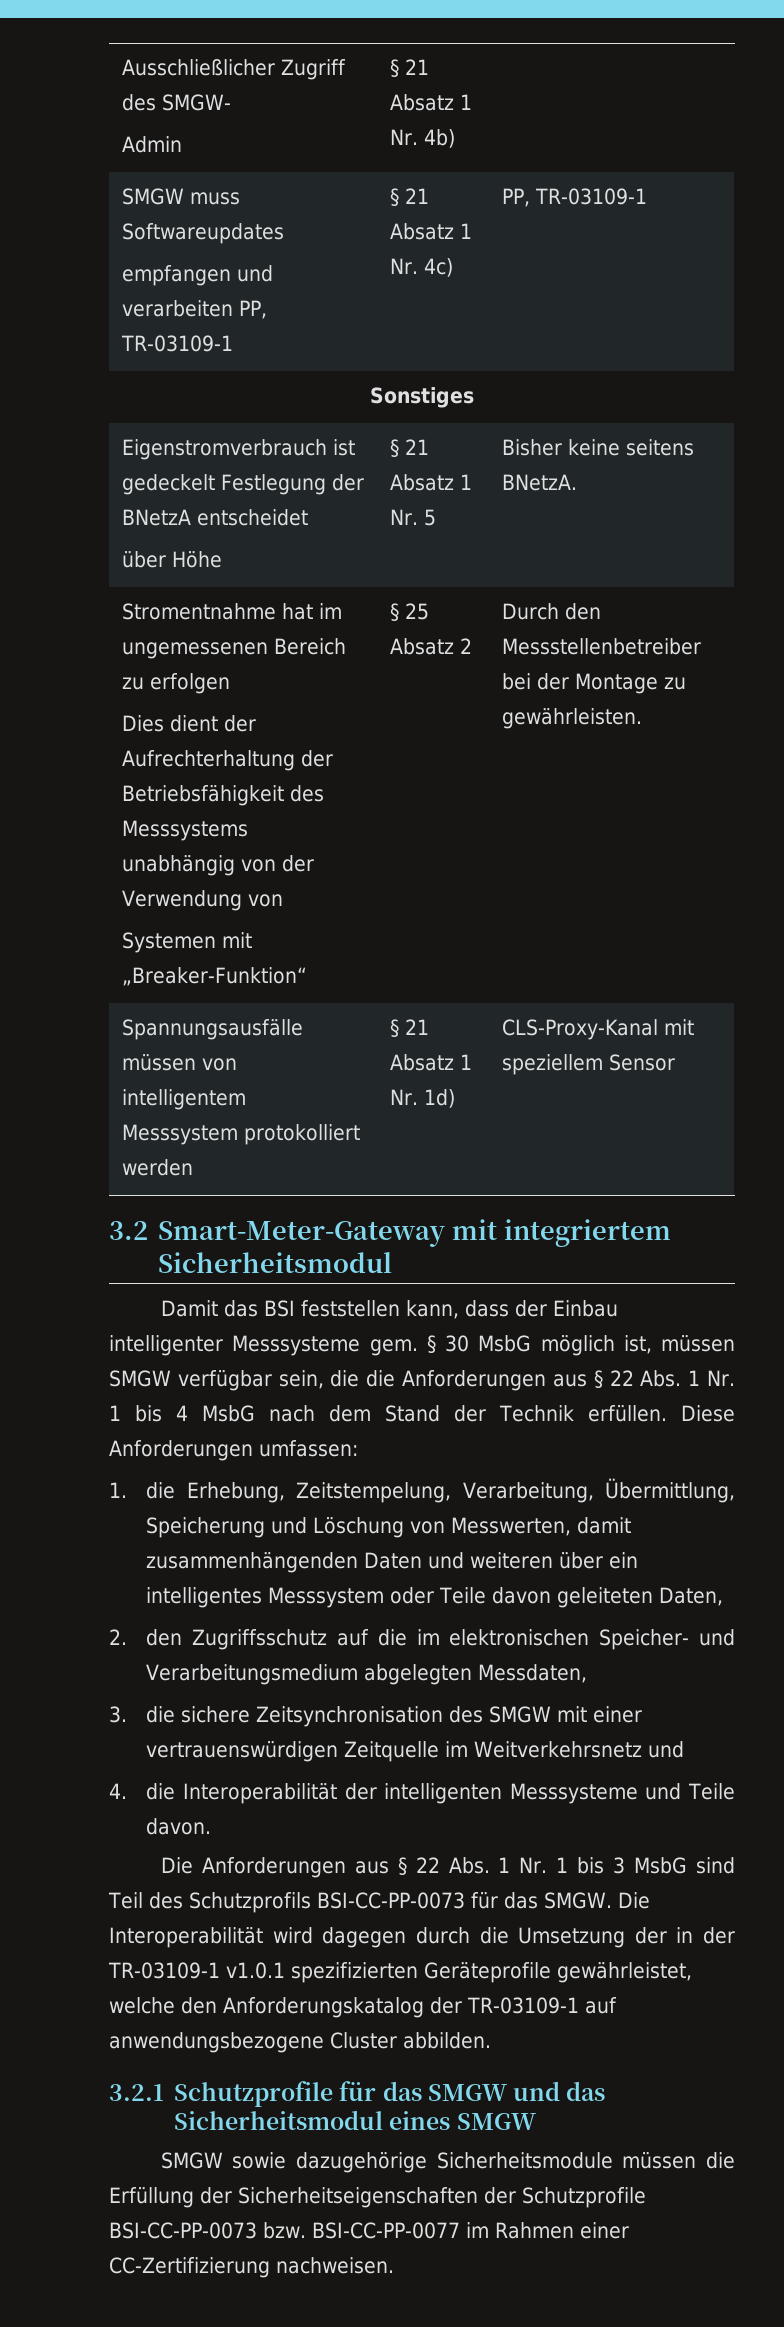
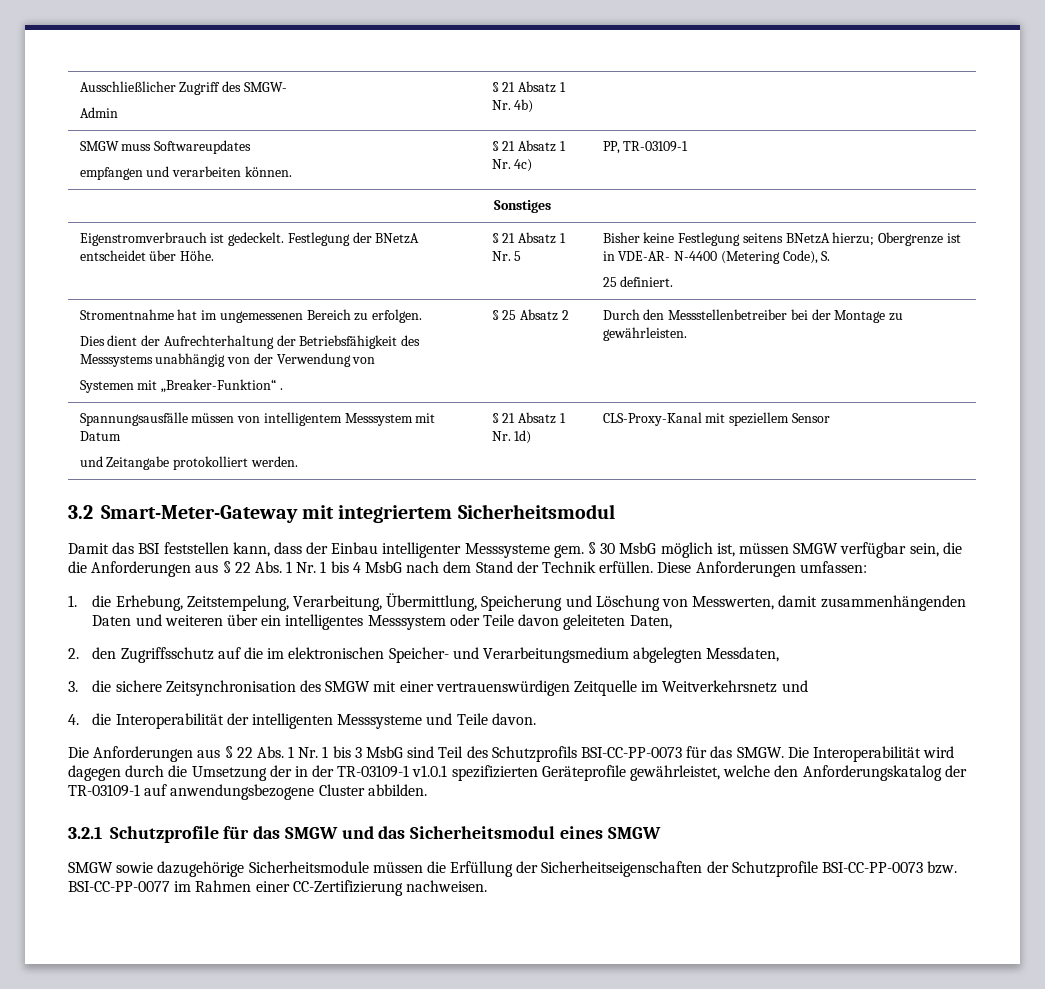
  SMGW muss Softwareupdates
- empfangen und verarbeiten PP, TR-03109-1 | § 21 Absatz 1 Nr. 4c) | PP, TR-03109-1
+ empfangen und verarbeiten können. | § 21 Absatz 1 Nr. 4c) | PP, TR-03109-1
- Eigenstromverbrauch ist gedeckelt Festlegung der BNetzA entscheidet
- über Höhe | § 21 Absatz 1 Nr. 5 | Bisher keine seitens BNetzA.
+ Eigenstromverbrauch ist gedeckelt. Festlegung der BNetzA entscheidet über Höhe. | § 21 Absatz 1 Nr. 5 | Bisher keine Festlegung seitens BNetzA hierzu; Obergrenze ist in VDE-AR- N-4400 (Metering Code), S.
+ 25 definiert.
- Stromentnahme hat im ungemessenen Bereich zu erfolgen
+ Stromentnahme hat im ungemessenen Bereich zu erfolgen.
  Dies dient der Aufrechterhaltung der Betriebsfähigkeit des Messsystems unabhängig von der Verwendung von
- Systemen mit „Breaker-Funktion“ | § 25 Absatz 2 | Durch den Messstellenbetreiber bei der Montage zu gewährleisten.
+ Systemen mit „Breaker-Funktion“ . | § 25 Absatz 2 | Durch den Messstellenbetreiber bei der Montage zu gewährleisten.
- Spannungsausfälle müssen von intelligentem Messsystem protokolliert werden | § 21 Absatz 1 Nr. 1d) | CLS-Proxy-Kanal mit speziellem Sensor
+ Spannungsausfälle müssen von intelligentem Messsystem mit Datum
+ und Zeitangabe protokolliert werden. | § 21 Absatz 1 Nr. 1d) | CLS-Proxy-Kanal mit speziellem Sensor

